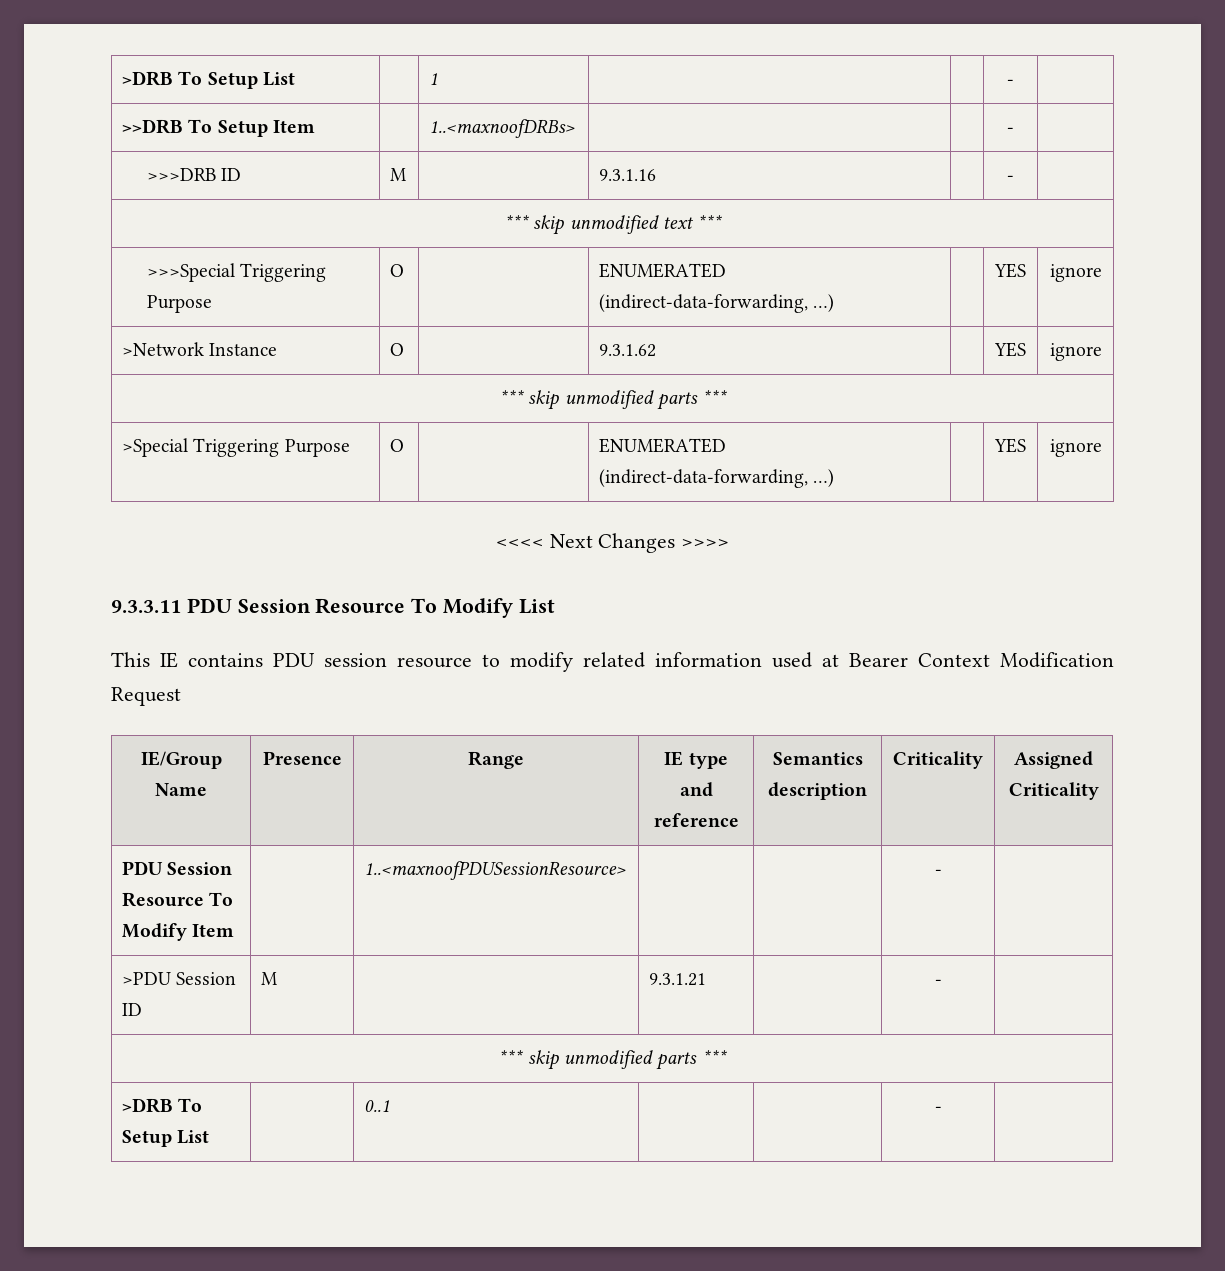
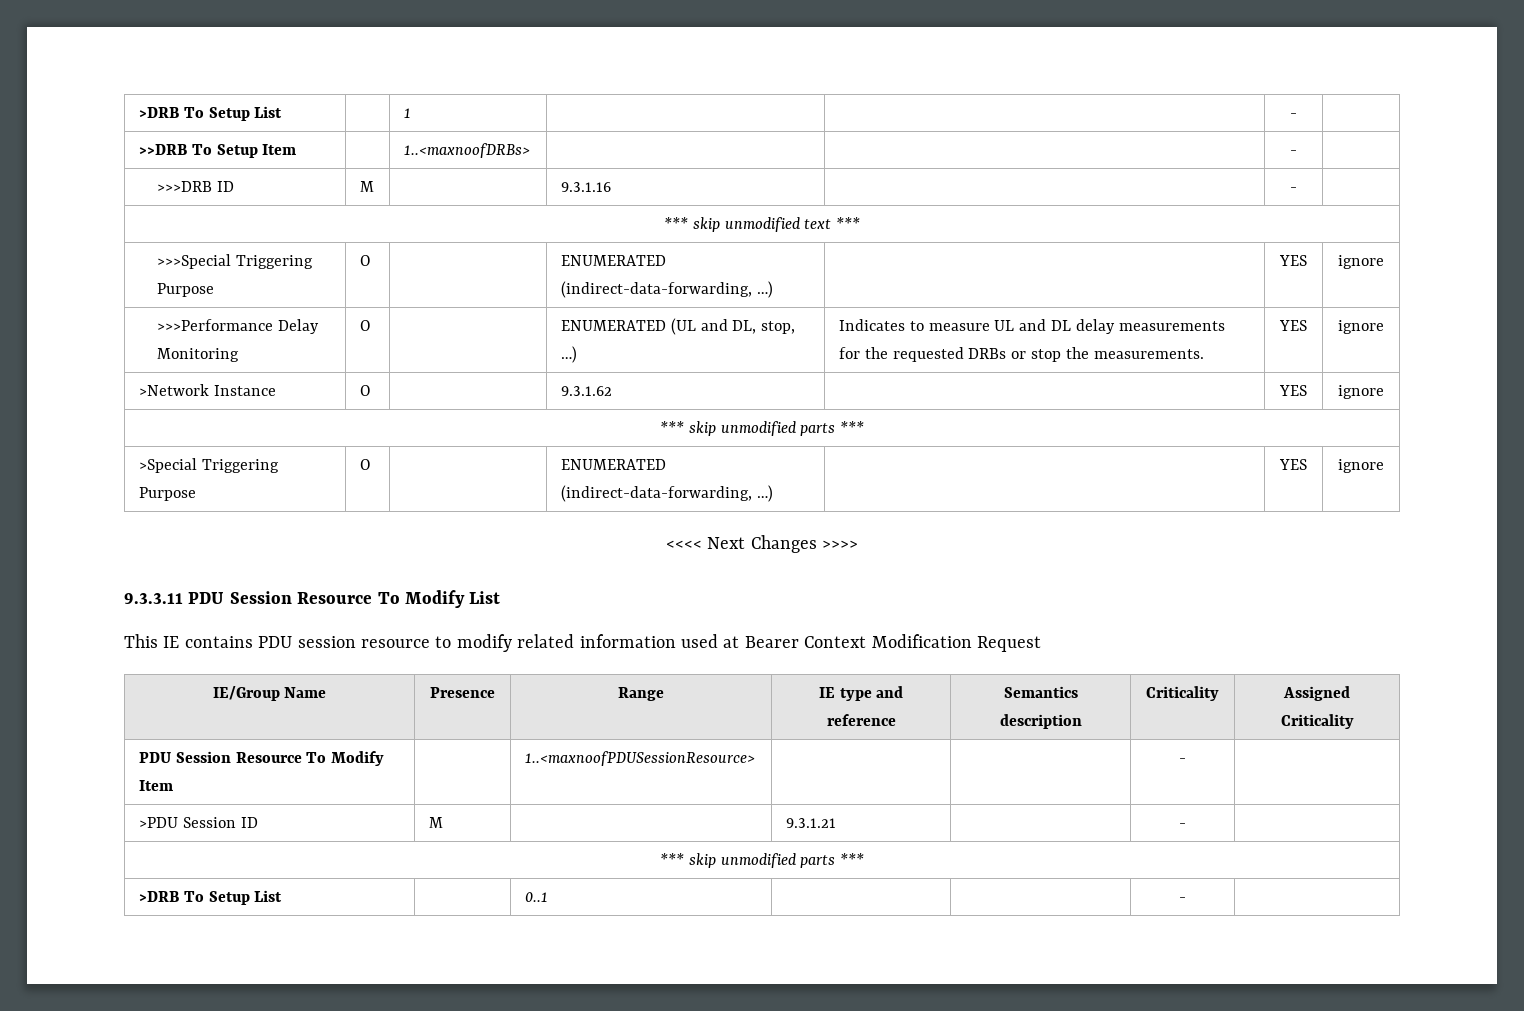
+ >>>Performance Delay Monitoring | O | | ENUMERATED (UL and DL, stop, …) | Indicates to measure UL and DL delay measurements for the requested DRBs or stop the measurements. | YES | ignore

